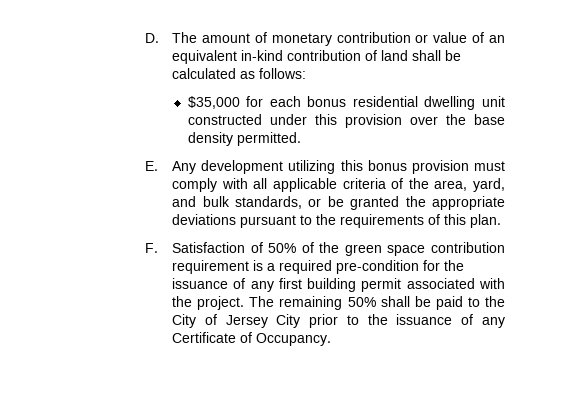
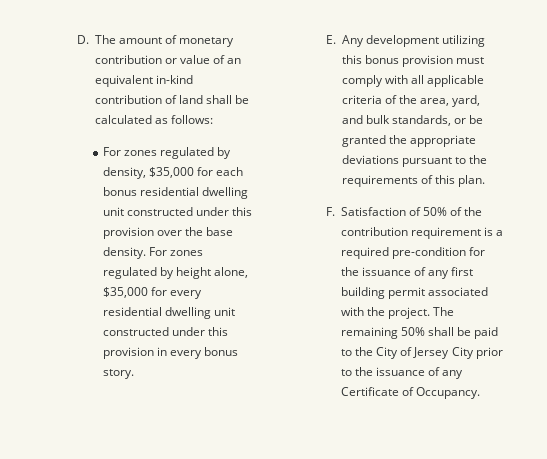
- $35,000 for each bonus residential dwelling unit constructed under this provision over the base density permitted.
+ For zones regulated by density, $35,000 for each bonus residential dwelling unit constructed under this provision over the base density. For zones regulated by height alone, $35,000 for every residential dwelling unit constructed under this provision in every bonus story.
- F. Satisfaction of 50% of the green space contribution requirement is a required pre-condition for the issuance of any first building permit associated with the project.
+ F. Satisfaction of 50% of the contribution requirement is a required pre-condition for the issuance of any first building permit associated with the project.

